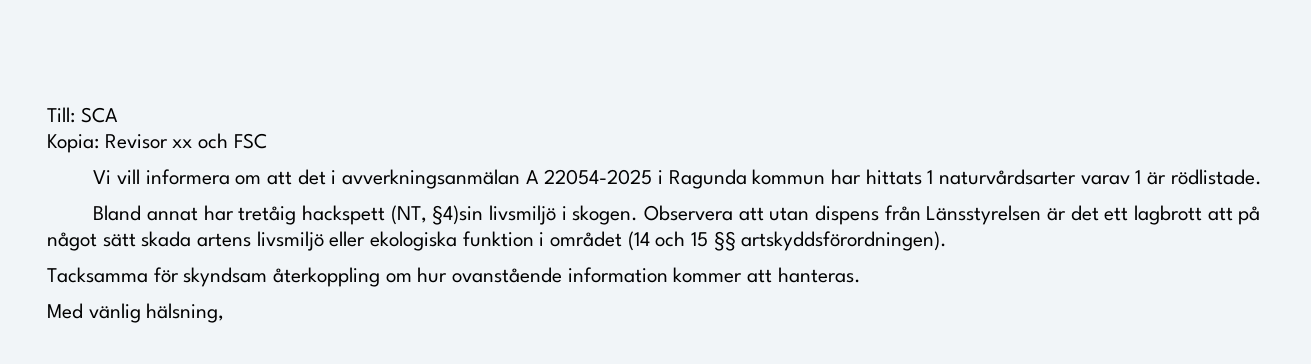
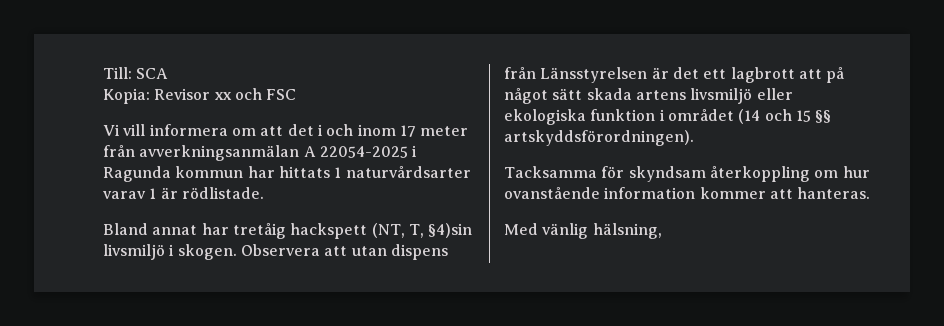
- Vi vill informera om att det i avverkningsanmälan A 22054-2025 i Ragunda kommun har hittats 1 naturvårdsarter varav 1 är rödlistade.
+ Vi vill informera om att det i och inom 17 meter från avverkningsanmälan A 22054-2025 i Ragunda kommun har hittats 1 naturvårdsarter varav 1 är rödlistade.
- Bland annat har tretåig hackspett (NT, §4)sin livsmiljö i skogen.
+ Bland annat har tretåig hackspett (NT, T, §4)sin livsmiljö i skogen.

